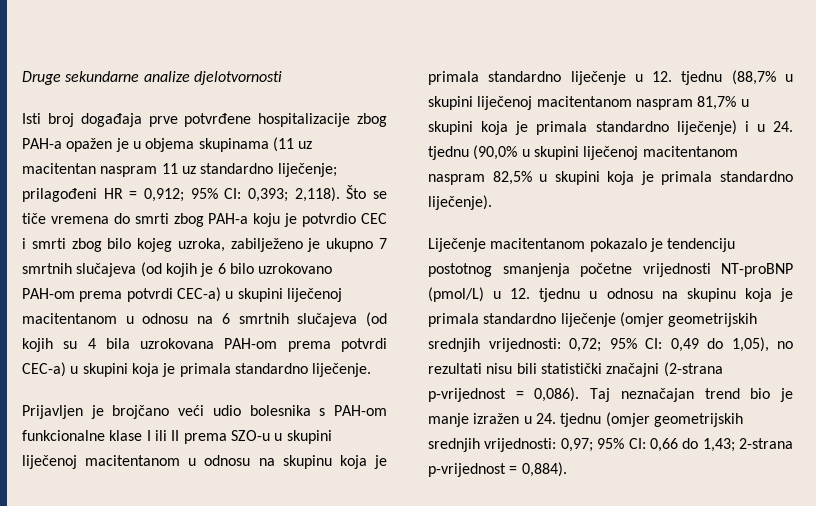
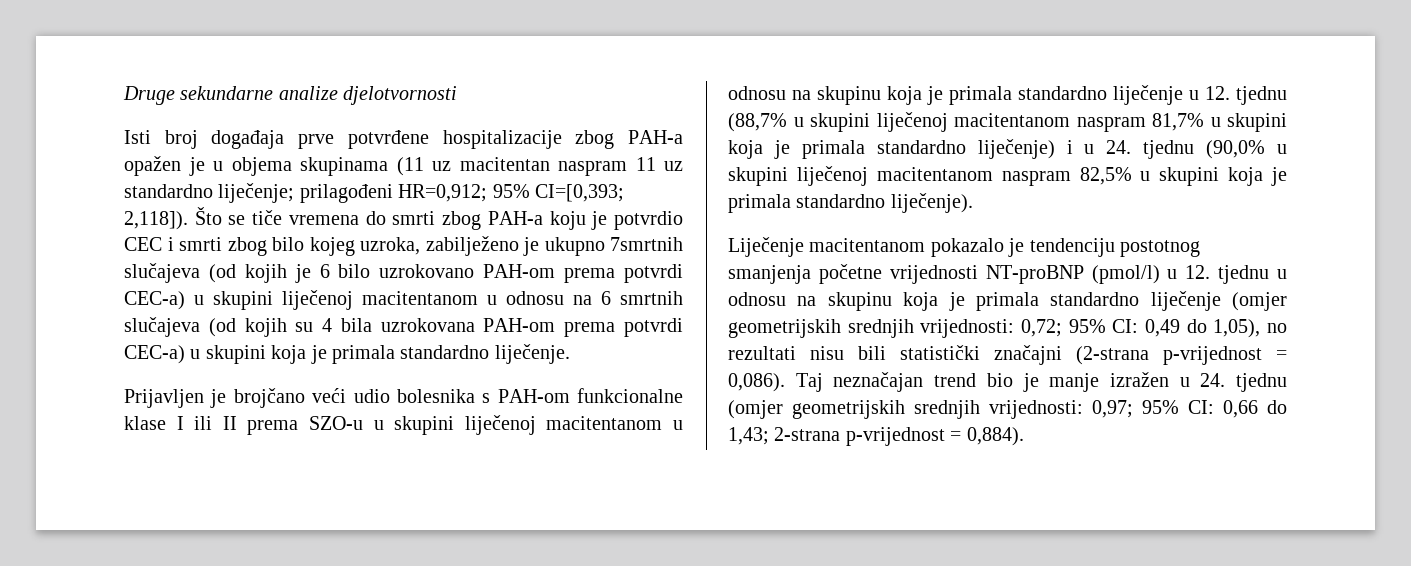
- Isti broj događaja prve potvrđene hospitalizacije zbog PAH-a opažen je u objema skupinama (11 uz macitentan naspram 11 uz standardno liječenje; prilagođeni HR = 0,912; 95% CI: 0,393; 2,118).
+ Isti broj događaja prve potvrđene hospitalizacije zbog PAH-a opažen je u objema skupinama (11 uz macitentan naspram 11 uz standardno liječenje; prilagođeni HR=0,912; 95% CI=[0,393; 2,118]).
- Što se tiče vremena do smrti zbog PAH-a koju je potvrdio CEC i smrti zbog bilo kojeg uzroka, zabilježeno je ukupno 7 smrtnih slučajeva (od kojih je 6 bilo uzrokovano PAH-om prema potvrdi CEC-a) u skupini liječenoj macitentanom u odnosu na 6 smrtnih slučajeva (od kojih su 4 bila uzrokovana PAH-om prema potvrdi CEC-a) u skupini koja je primala standardno liječenje.
+ Što se tiče vremena do smrti zbog PAH-a koju je potvrdio CEC i smrti zbog bilo kojeg uzroka, zabilježeno je ukupno 7smrtnih slučajeva (od kojih je 6 bilo uzrokovano PAH-om prema potvrdi CEC-a) u skupini liječenoj macitentanom u odnosu na 6 smrtnih slučajeva (od kojih su 4 bila uzrokovana PAH-om prema potvrdi CEC-a) u skupini koja je primala standardno liječenje.
- Liječenje macitentanom pokazalo je tendenciju postotnog smanjenja početne vrijednosti NT-proBNP (pmol/L) u 12. tjednu u odnosu na skupinu koja je primala standardno liječenje (omjer geometrijskih srednjih vrijednosti: 0,72; 95% CI: 0,49 do 1,05), no rezultati nisu bili statistički značajni (2-strana p-vrijednost = 0,086).
+ Liječenje macitentanom pokazalo je tendenciju postotnog smanjenja početne vrijednosti NT-proBNP (pmol/l) u 12. tjednu u odnosu na skupinu koja je primala standardno liječenje (omjer geometrijskih srednjih vrijednosti: 0,72; 95% CI: 0,49 do 1,05), no rezultati nisu bili statistički značajni (2-strana p-vrijednost = 0,086).

